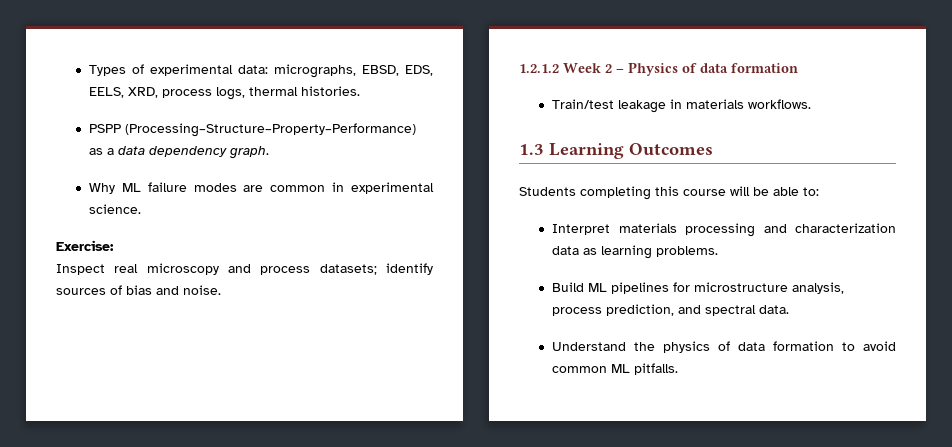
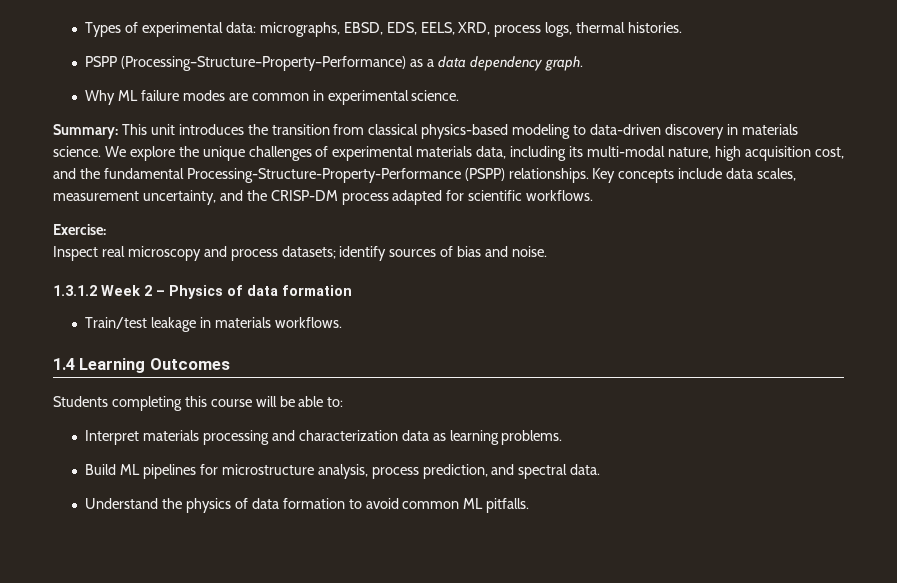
+ Summary: This unit introduces the transition from classical physics-based modeling to data-driven discovery in materials science. We explore the unique challenges of experimental materials data, including its multi-modal nature, high acquisition cost, and the fundamental Processing-Structure-Property-Performance (PSPP) relationships. Key concepts include data scales, measurement uncertainty, and the CRISP-DM process adapted for scientific workflows.
- 1.2.1.2 Week 2 – Physics of data formation
+ 1.3.1.2 Week 2 – Physics of data formation
- 1.3 Learning Outcomes
+ 1.4 Learning Outcomes

